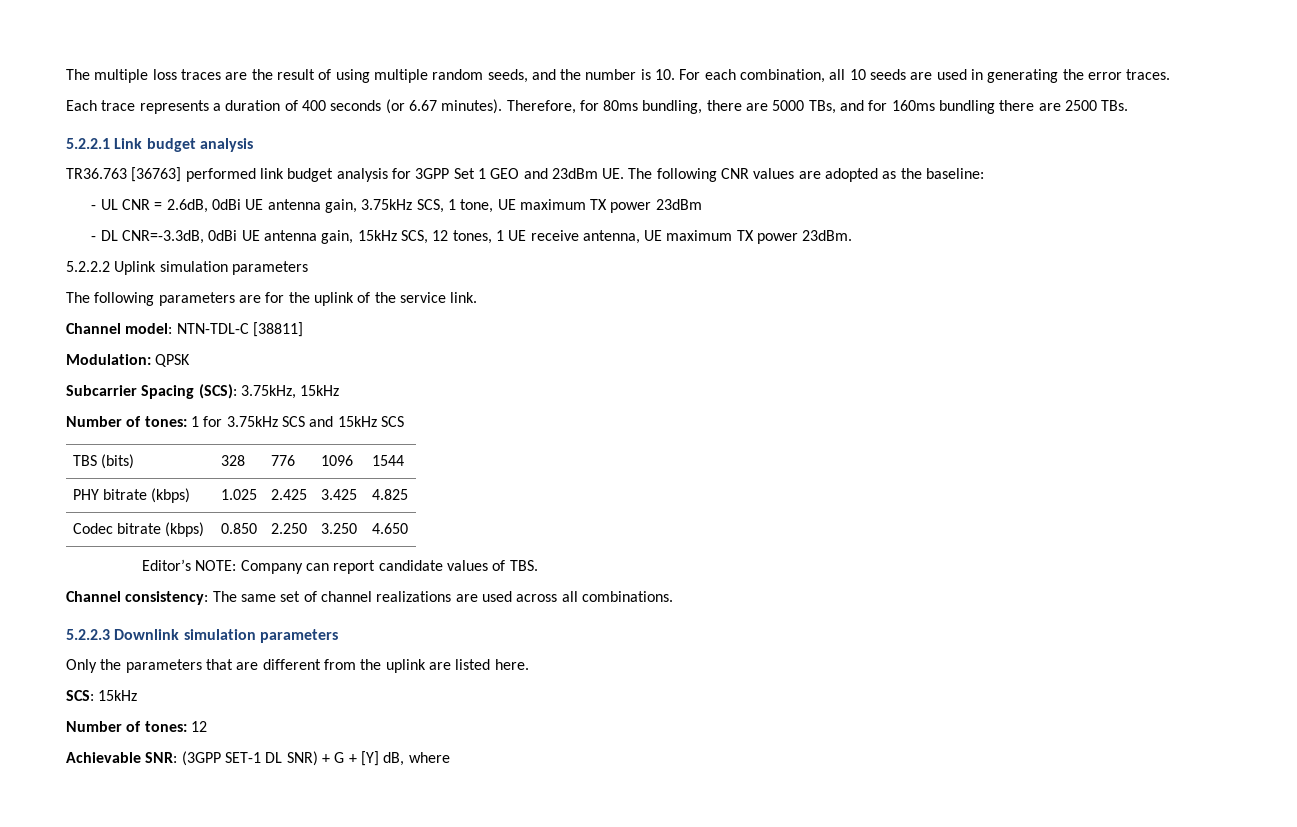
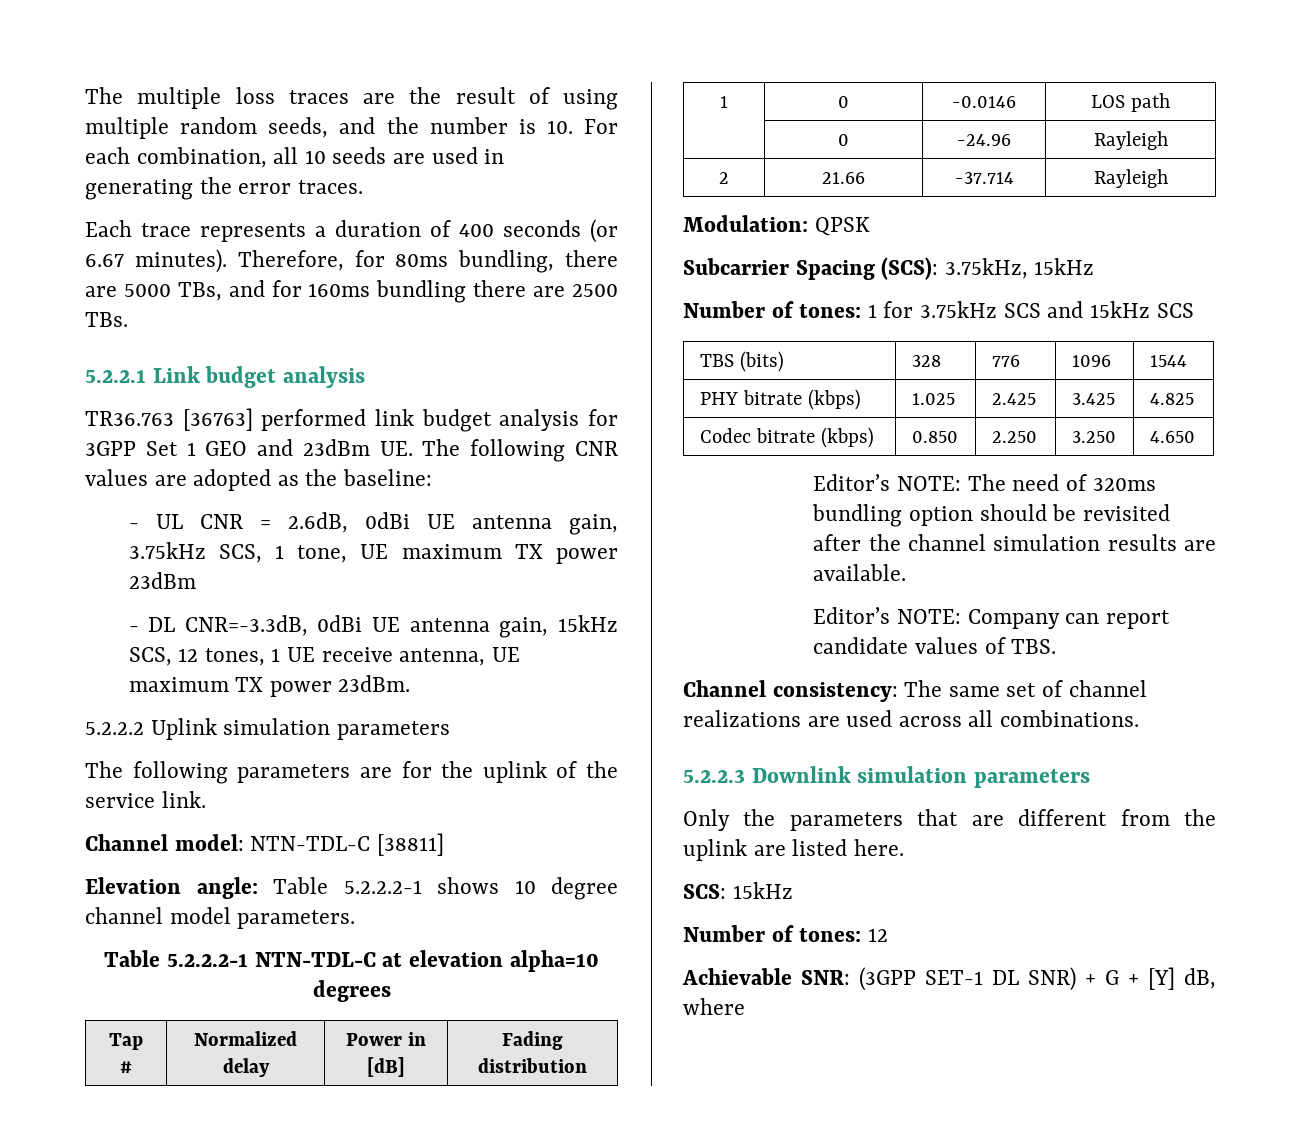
+ Elevation angle: Table 5.2.2.2-1 shows 10 degree channel model parameters.
+ Table 5.2.2.2-1 NTN-TDL-C at elevation alpha=10 degrees
+ Tap # | Normalized delay | Power in [dB] | Fading distribution
+ 1 | 0 | -0.0146 | LOS path
+ | 0 | -24.96 | Rayleigh
+ 2 | 21.66 | -37.714 | Rayleigh
+ Editor’s NOTE: The need of 320ms bundling option should be revisited after the channel simulation results are available.

